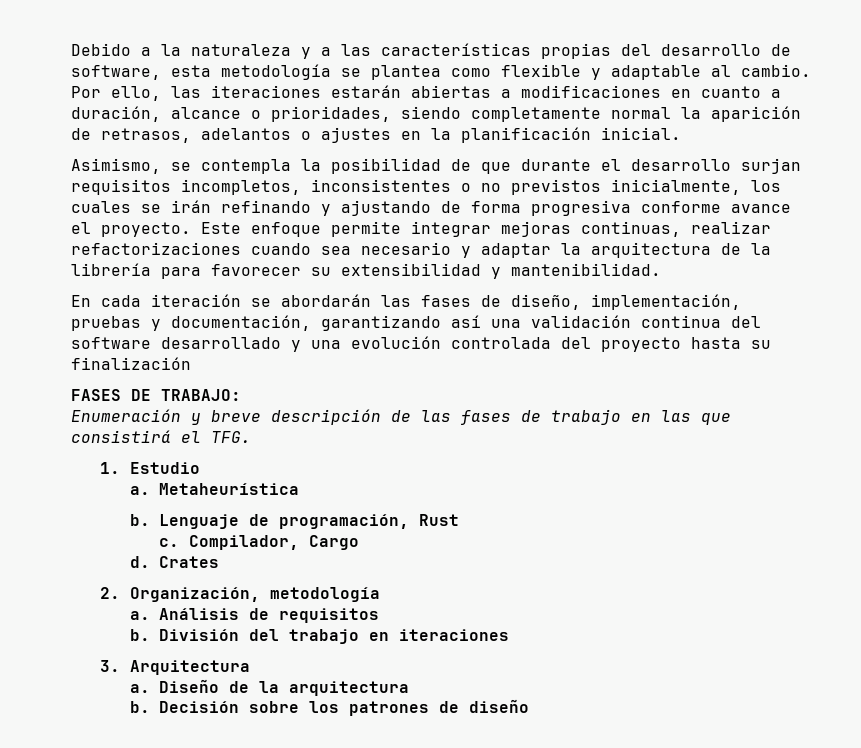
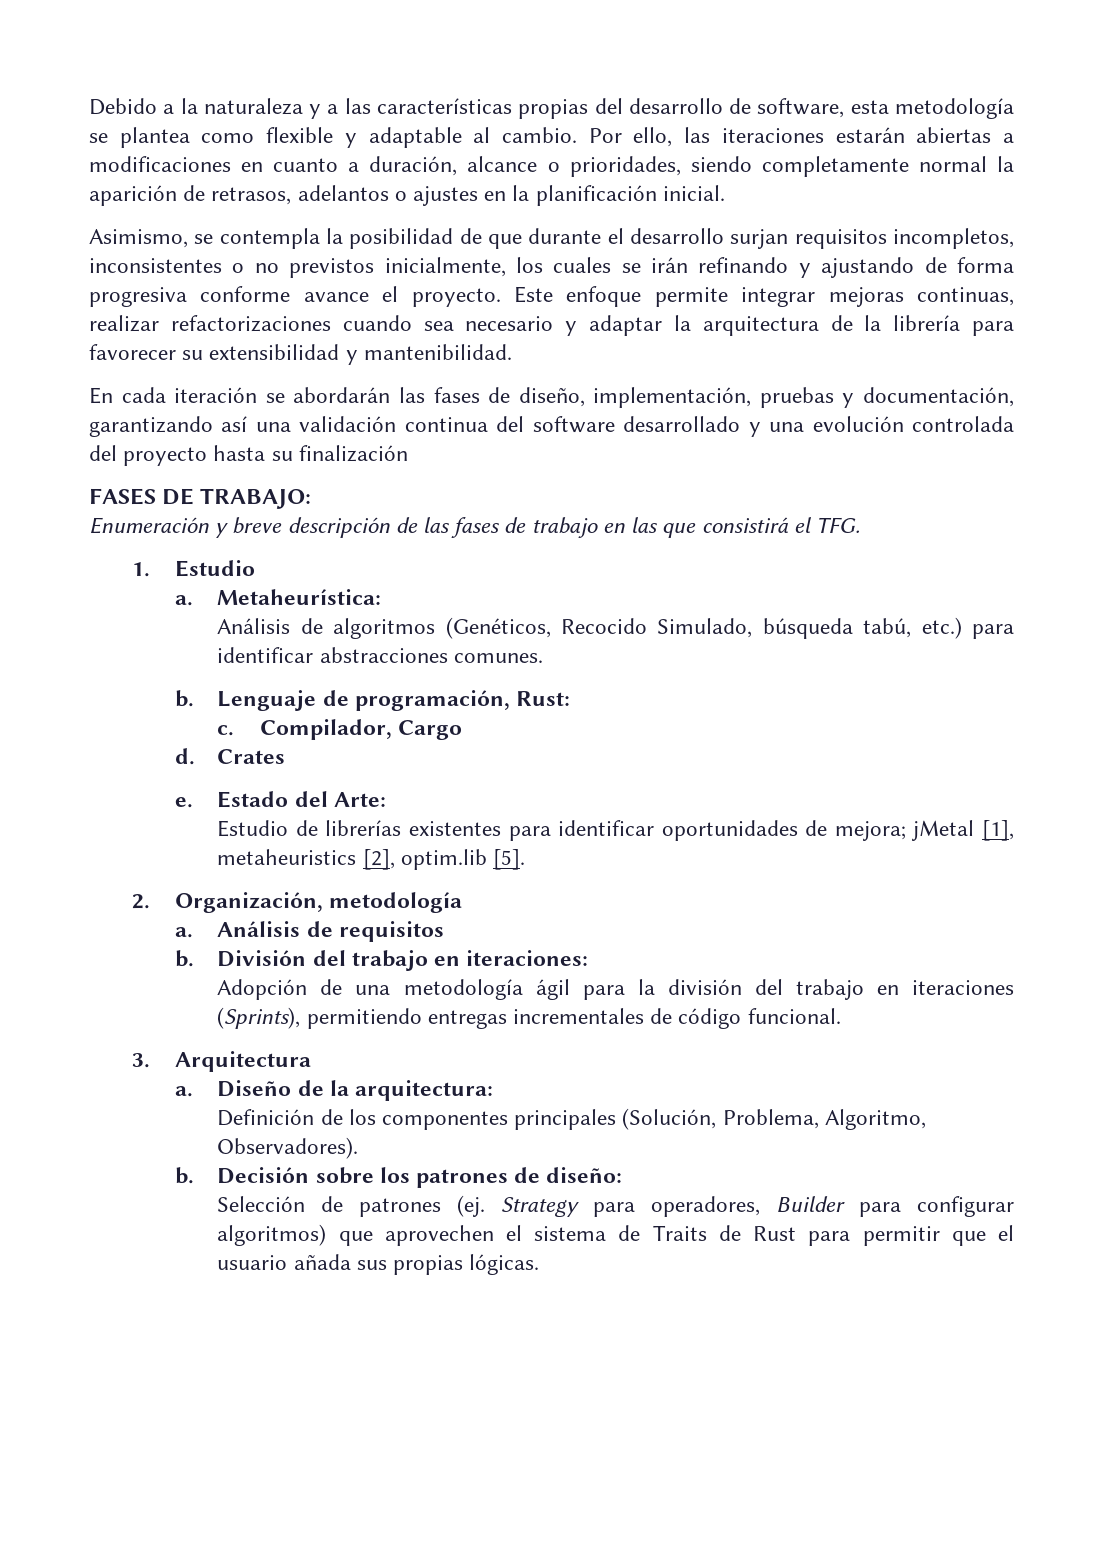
- Metaheurística
+ Metaheurística:
+ Análisis de algoritmos (Genéticos, Recocido Simulado, búsqueda tabú, etc.) para identificar abstracciones comunes.
- Lenguaje de programación, Rust
+ Lenguaje de programación, Rust:
+ e. Estado del Arte:
+ Estudio de librerías existentes para identificar oportunidades de mejora; jMetal [1], metaheuristics [2], optim.lib [5].
- División del trabajo en iteraciones
+ División del trabajo en iteraciones:
+ Adopción de una metodología ágil para la división del trabajo en iteraciones (Sprints), permitiendo entregas incrementales de código funcional.
- Diseño de la arquitectura
+ Diseño de la arquitectura:
+ Definición de los componentes principales (Solución, Problema, Algoritmo, Observadores).
- Decisión sobre los patrones de diseño
+ Decisión sobre los patrones de diseño:
+ Selección de patrones (ej. Strategy para operadores, Builder para configurar algoritmos) que aprovechen el sistema de Traits de Rust para permitir que el usuario añada sus propias lógicas.

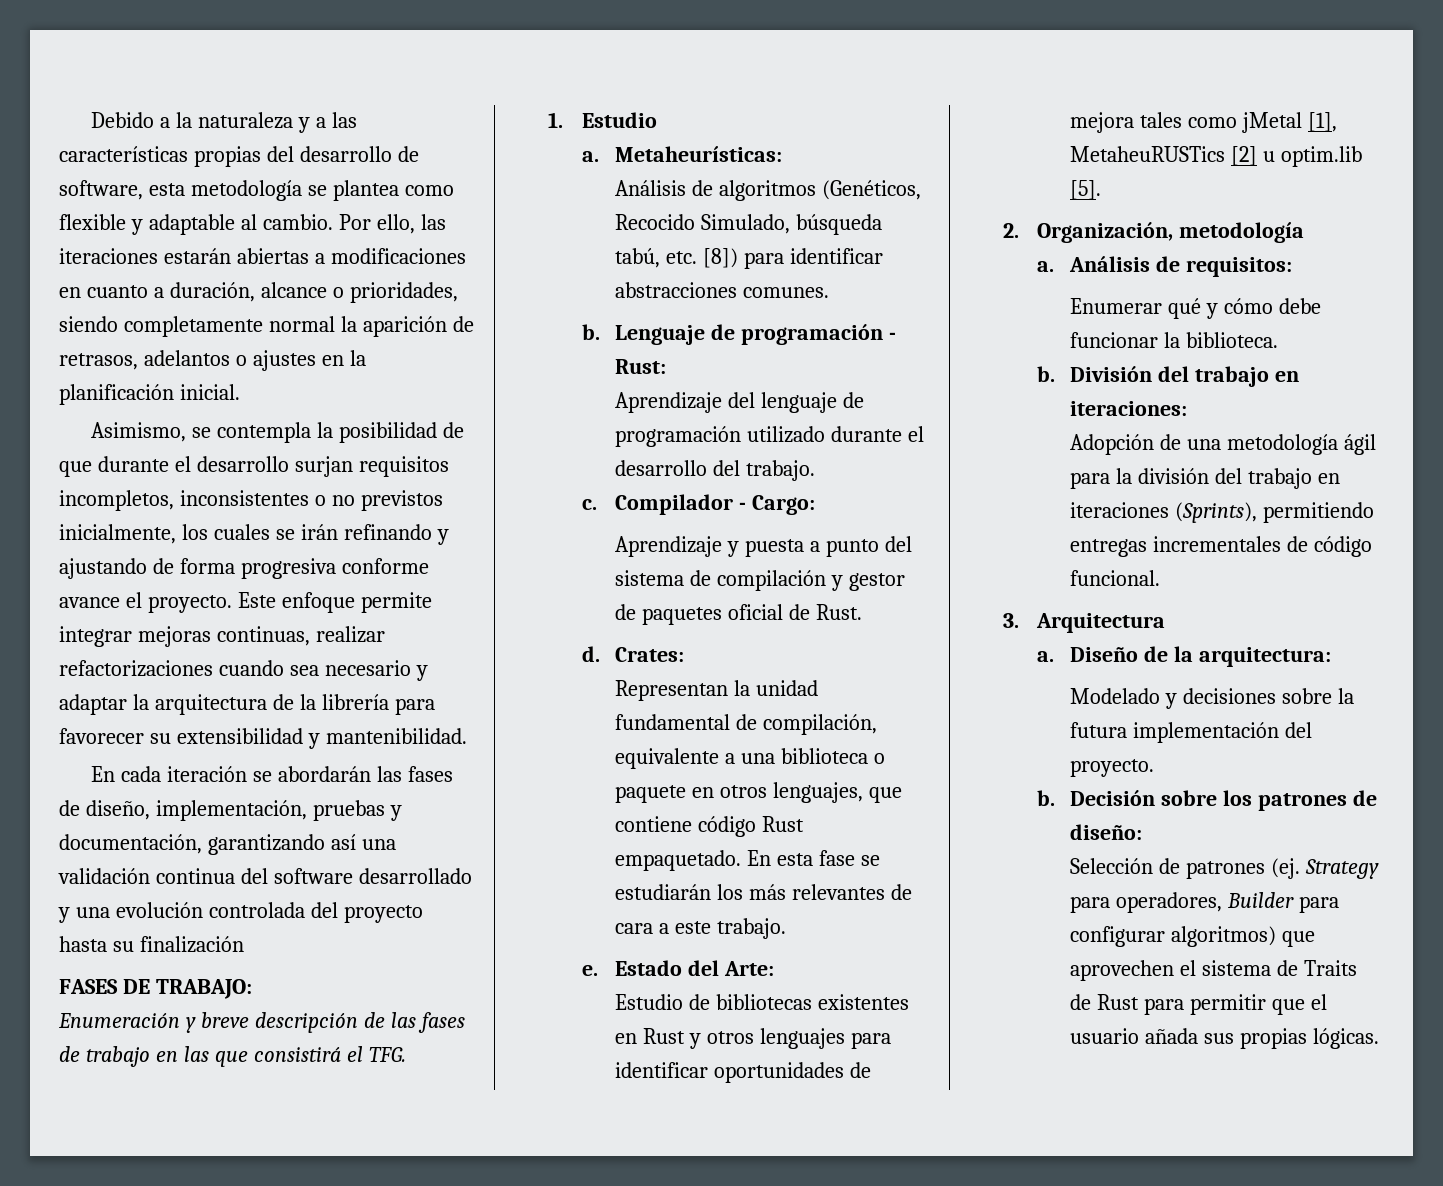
- Metaheurística:
+ Metaheurísticas:
- Análisis de algoritmos (Genéticos, Recocido Simulado, búsqueda tabú, etc.) para identificar abstracciones comunes.
+ Análisis de algoritmos (Genéticos, Recocido Simulado, búsqueda tabú, etc. [8]) para identificar abstracciones comunes.
- Lenguaje de programación, Rust:
+ Lenguaje de programación - Rust:
- c. Compilador, Cargo
- d. Crates
+ Aprendizaje del lenguaje de programación utilizado durante el desarrollo del trabajo.
+ c. Compilador - Cargo:
+ Aprendizaje y puesta a punto del sistema de compilación y gestor de paquetes oficial de Rust.
+ d. Crates:
+ Representan la unidad fundamental de compilación, equivalente a una biblioteca o paquete en otros lenguajes, que contiene código Rust empaquetado. En esta fase se estudiarán los más relevantes de cara a este trabajo.
- Estudio de librerías existentes para identificar oportunidades de mejora; jMetal [1], metaheuristics [2], optim.lib [5].
+ Estudio de bibliotecas existentes en Rust y otros lenguajes para identificar oportunidades de mejora tales como jMetal [1], MetaheuRUSTics [2] u optim.lib [5].
- Análisis de requisitos
+ Análisis de requisitos:
+ Enumerar qué y cómo debe funcionar la biblioteca.
- Definición de los componentes principales (Solución, Problema, Algoritmo, Observadores).
+ Modelado y decisiones sobre la futura implementación del proyecto.

